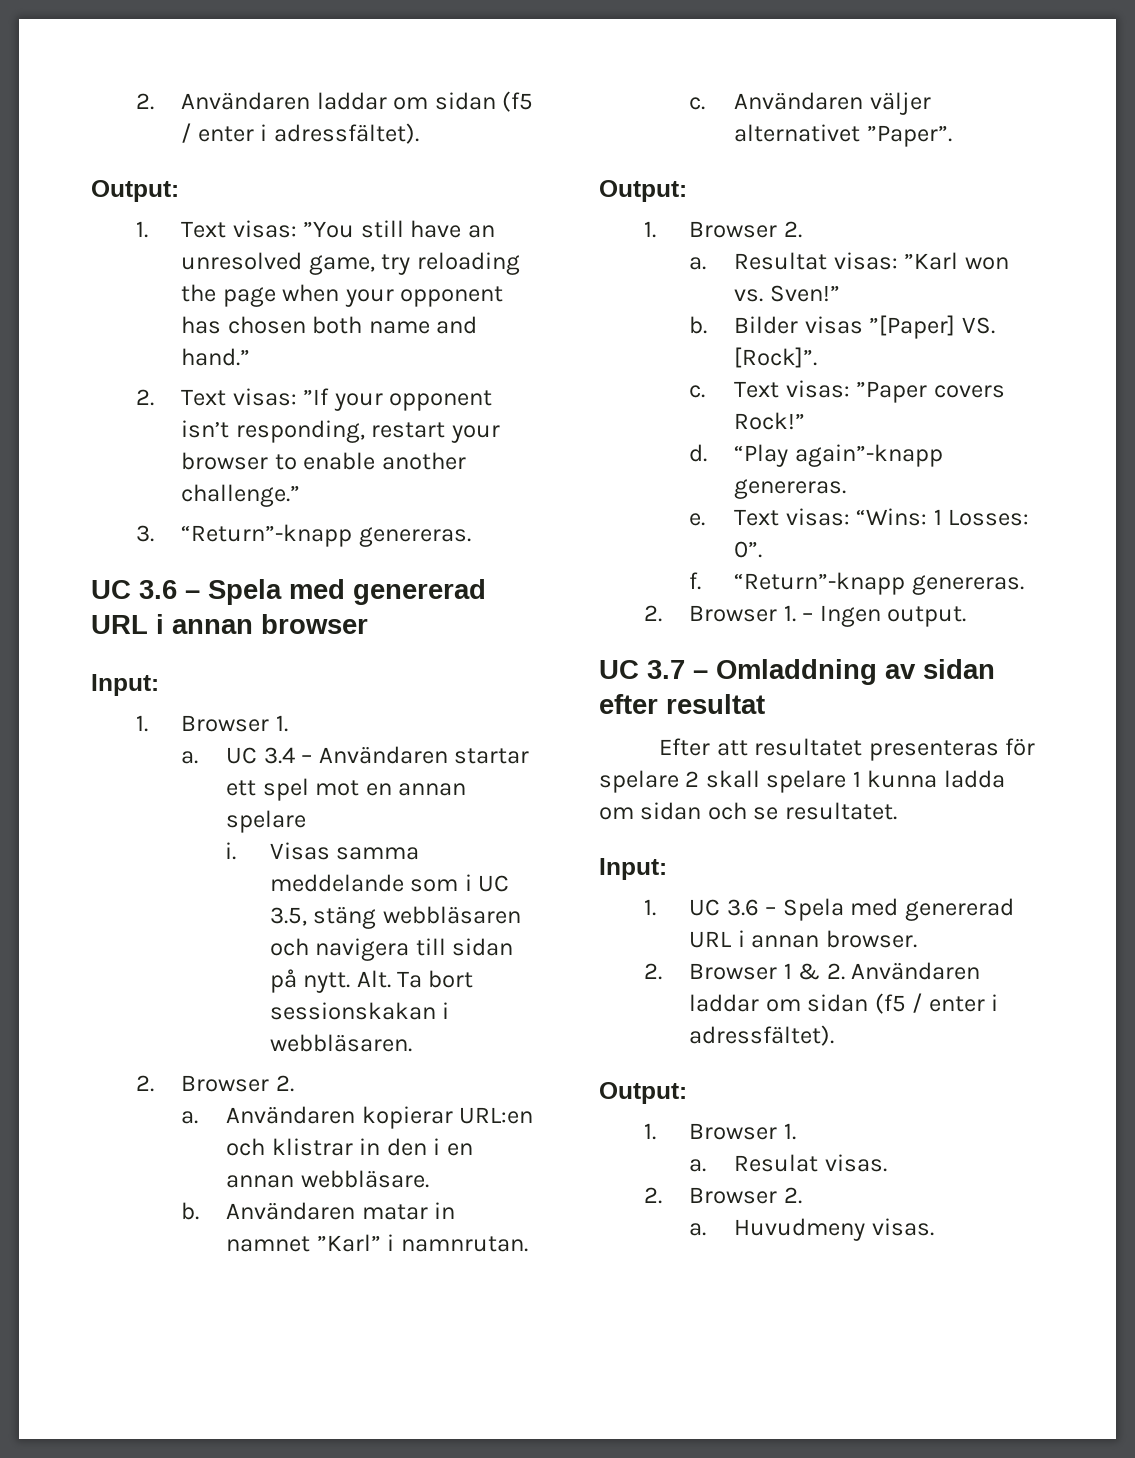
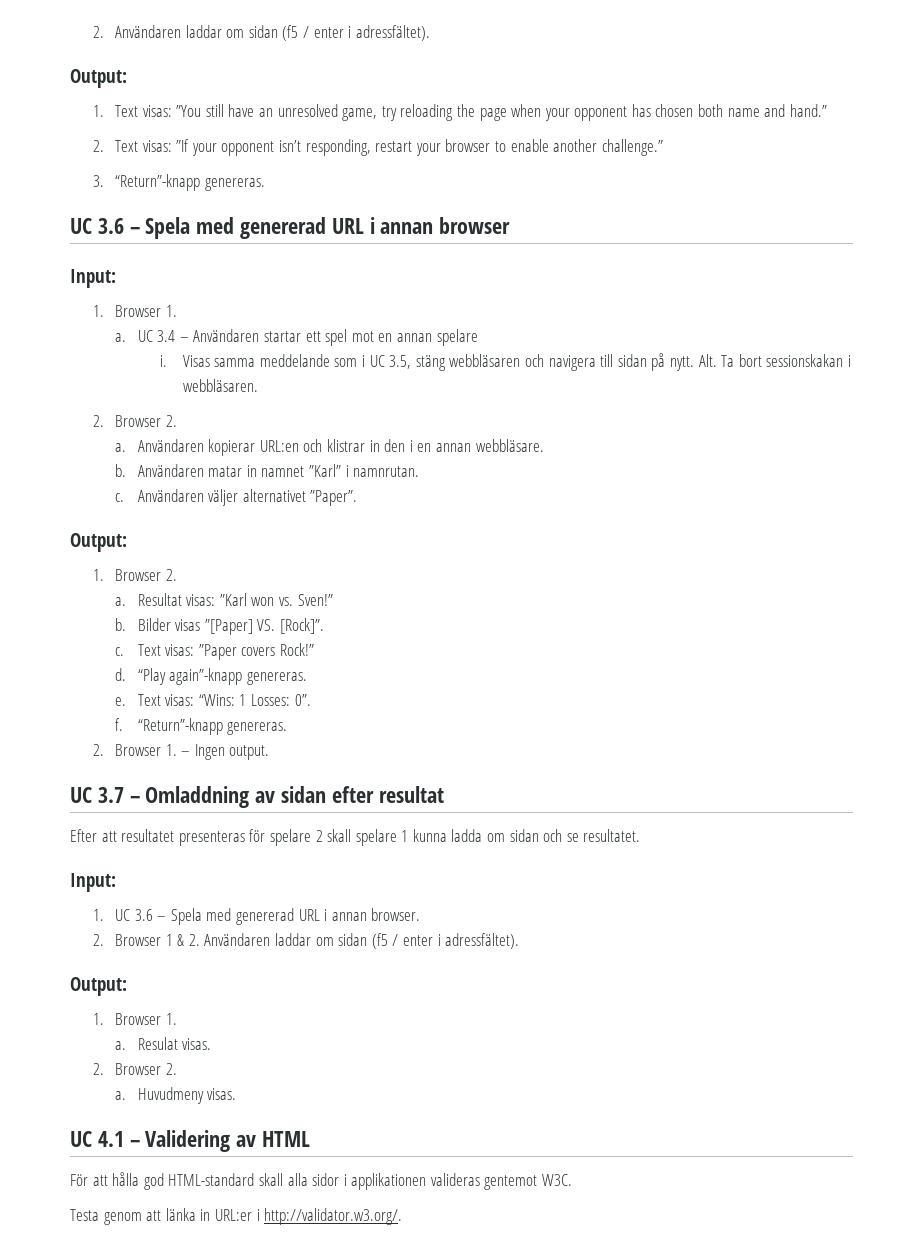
+ UC 4.1 – Validering av HTML
+ För att hålla god HTML-standard skall alla sidor i applikationen valideras gentemot W3C.
+ Testa genom att länka in URL:er i http://validator.w3.org/.

